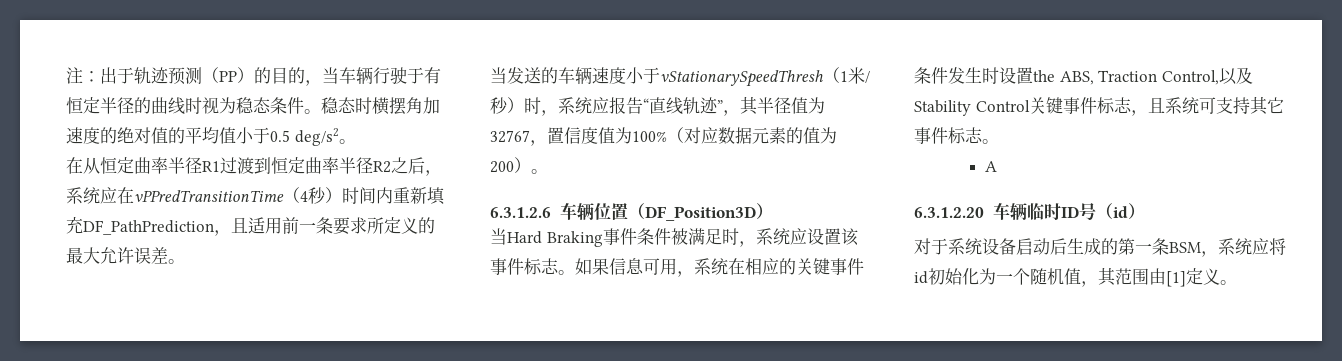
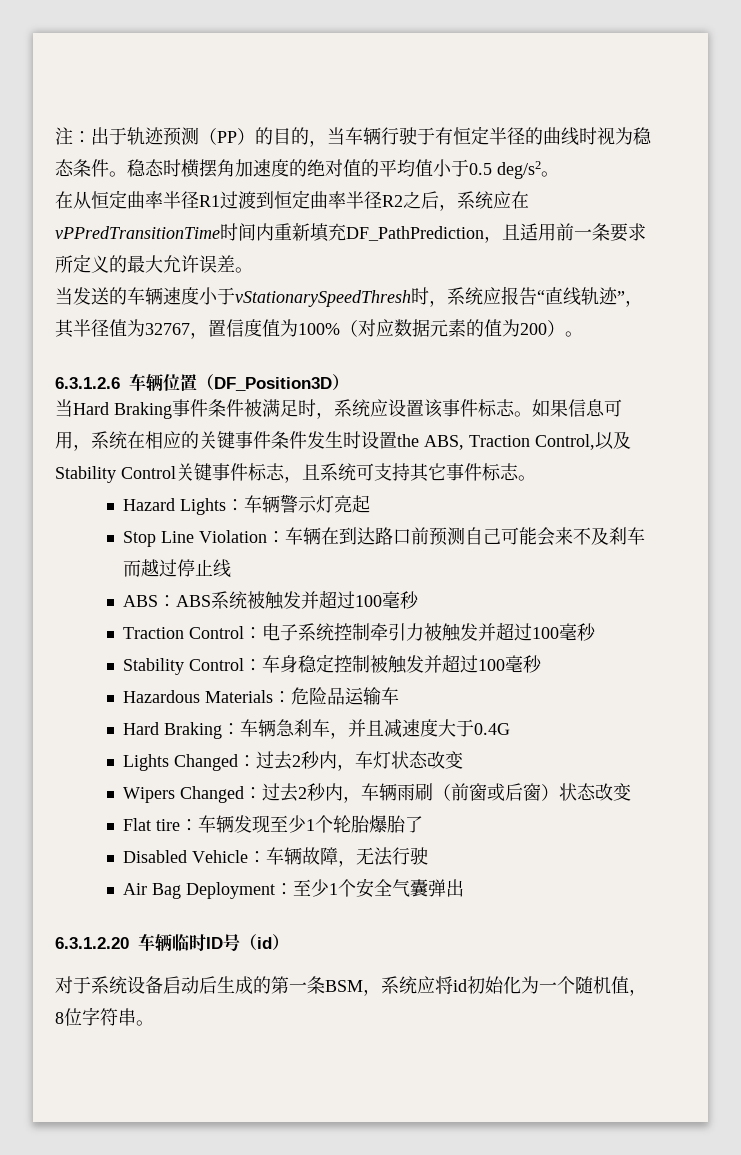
- 在从恒定曲率半径R1过渡到恒定曲率半径R2之后，系统应在vPPredTransitionTime（4秒）时间内重新填充DF_PathPrediction，且适用前一条要求所定义的最大允许误差。
+ 在从恒定曲率半径R1过渡到恒定曲率半径R2之后，系统应在vPPredTransitionTime时间内重新填充DF_PathPrediction，且适用前一条要求所定义的最大允许误差。
- 当发送的车辆速度小于vStationarySpeedThresh（1米/秒）时，系统应报告“直线轨迹”，其半径值为32767，置信度值为100%（对应数据元素的值为200）。
+ 当发送的车辆速度小于vStationarySpeedThresh时，系统应报告“直线轨迹”，其半径值为32767，置信度值为100%（对应数据元素的值为200）。
- A
+ Hazard Lights：车辆警示灯亮起
+ Stop Line Violation：车辆在到达路口前预测自己可能会来不及刹车而越过停止线
+ ABS：ABS系统被触发并超过100毫秒
+ Traction Control：电子系统控制牵引力被触发并超过100毫秒
+ Stability Control：车身稳定控制被触发并超过100毫秒
+ Hazardous Materials：危险品运输车
+ Hard Braking：车辆急刹车，并且减速度大于0.4G
+ Lights Changed：过去2秒内，车灯状态改变
+ Wipers Changed：过去2秒内，车辆雨刷（前窗或后窗）状态改变
+ Flat tire：车辆发现至少1个轮胎爆胎了
+ Disabled Vehicle：车辆故障，无法行驶
+ Air Bag Deployment：至少1个安全气囊弹出
- 对于系统设备启动后生成的第一条BSM，系统应将id初始化为一个随机值，其范围由[1]定义。
+ 对于系统设备启动后生成的第一条BSM，系统应将id初始化为一个随机值，8位字符串。

